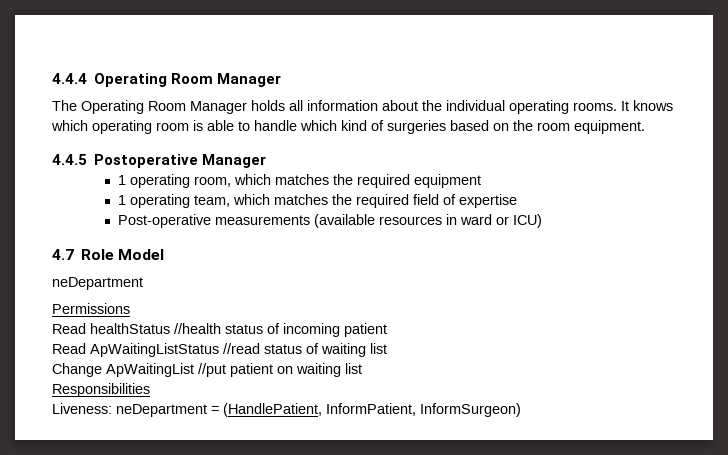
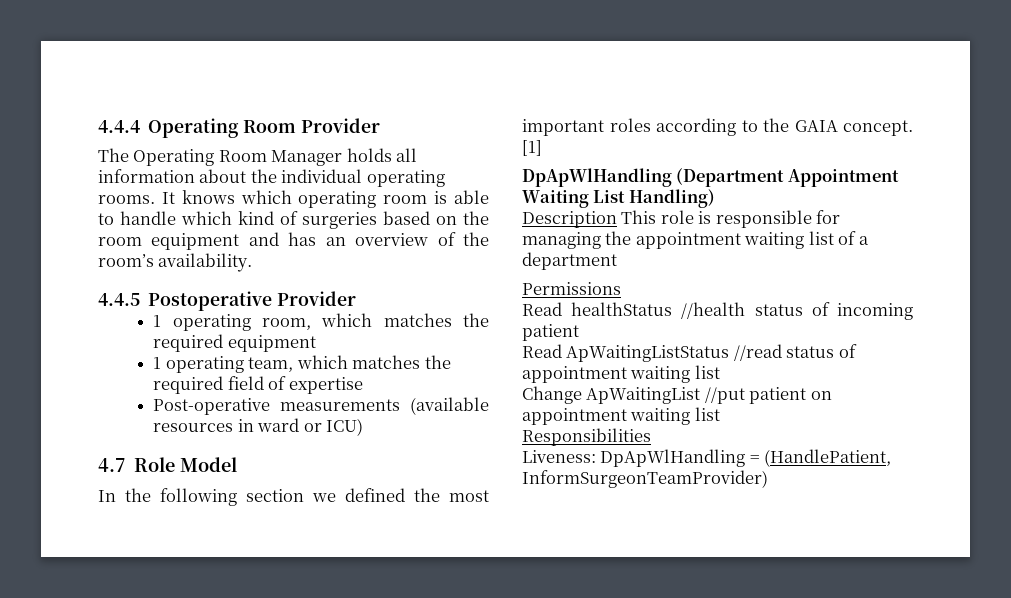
- 4.4.4 Operating Room Manager
+ 4.4.4 Operating Room Provider
- It knows which operating room is able to handle which kind of surgeries based on the room equipment.
+ It knows which operating room is able to handle which kind of surgeries based on the room equipment and has an overview of the room’s availability.
- 4.4.5 Postoperative Manager
+ 4.4.5 Postoperative Provider
  4.7 Role Model
- neDepartment
+ In the following section we defined the most important roles according to the GAIA concept. [1]
+ DpApWlHandling (Department Appointment Waiting List Handling)
+ Description This role is responsible for managing the appointment waiting list of a department
- Read ApWaitingListStatus //read status of waiting list
+ Read ApWaitingListStatus //read status of appointment waiting list
- Change ApWaitingList //put patient on waiting list
+ Change ApWaitingList //put patient on appointment waiting list
- Liveness: neDepartment = (HandlePatient, InformPatient, InformSurgeon)
+ Liveness: DpApWlHandling = (HandlePatient, InformSurgeonTeamProvider)

